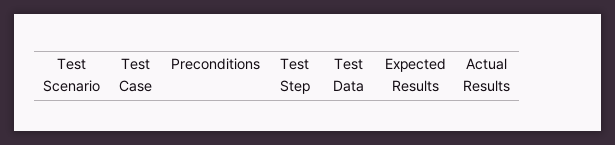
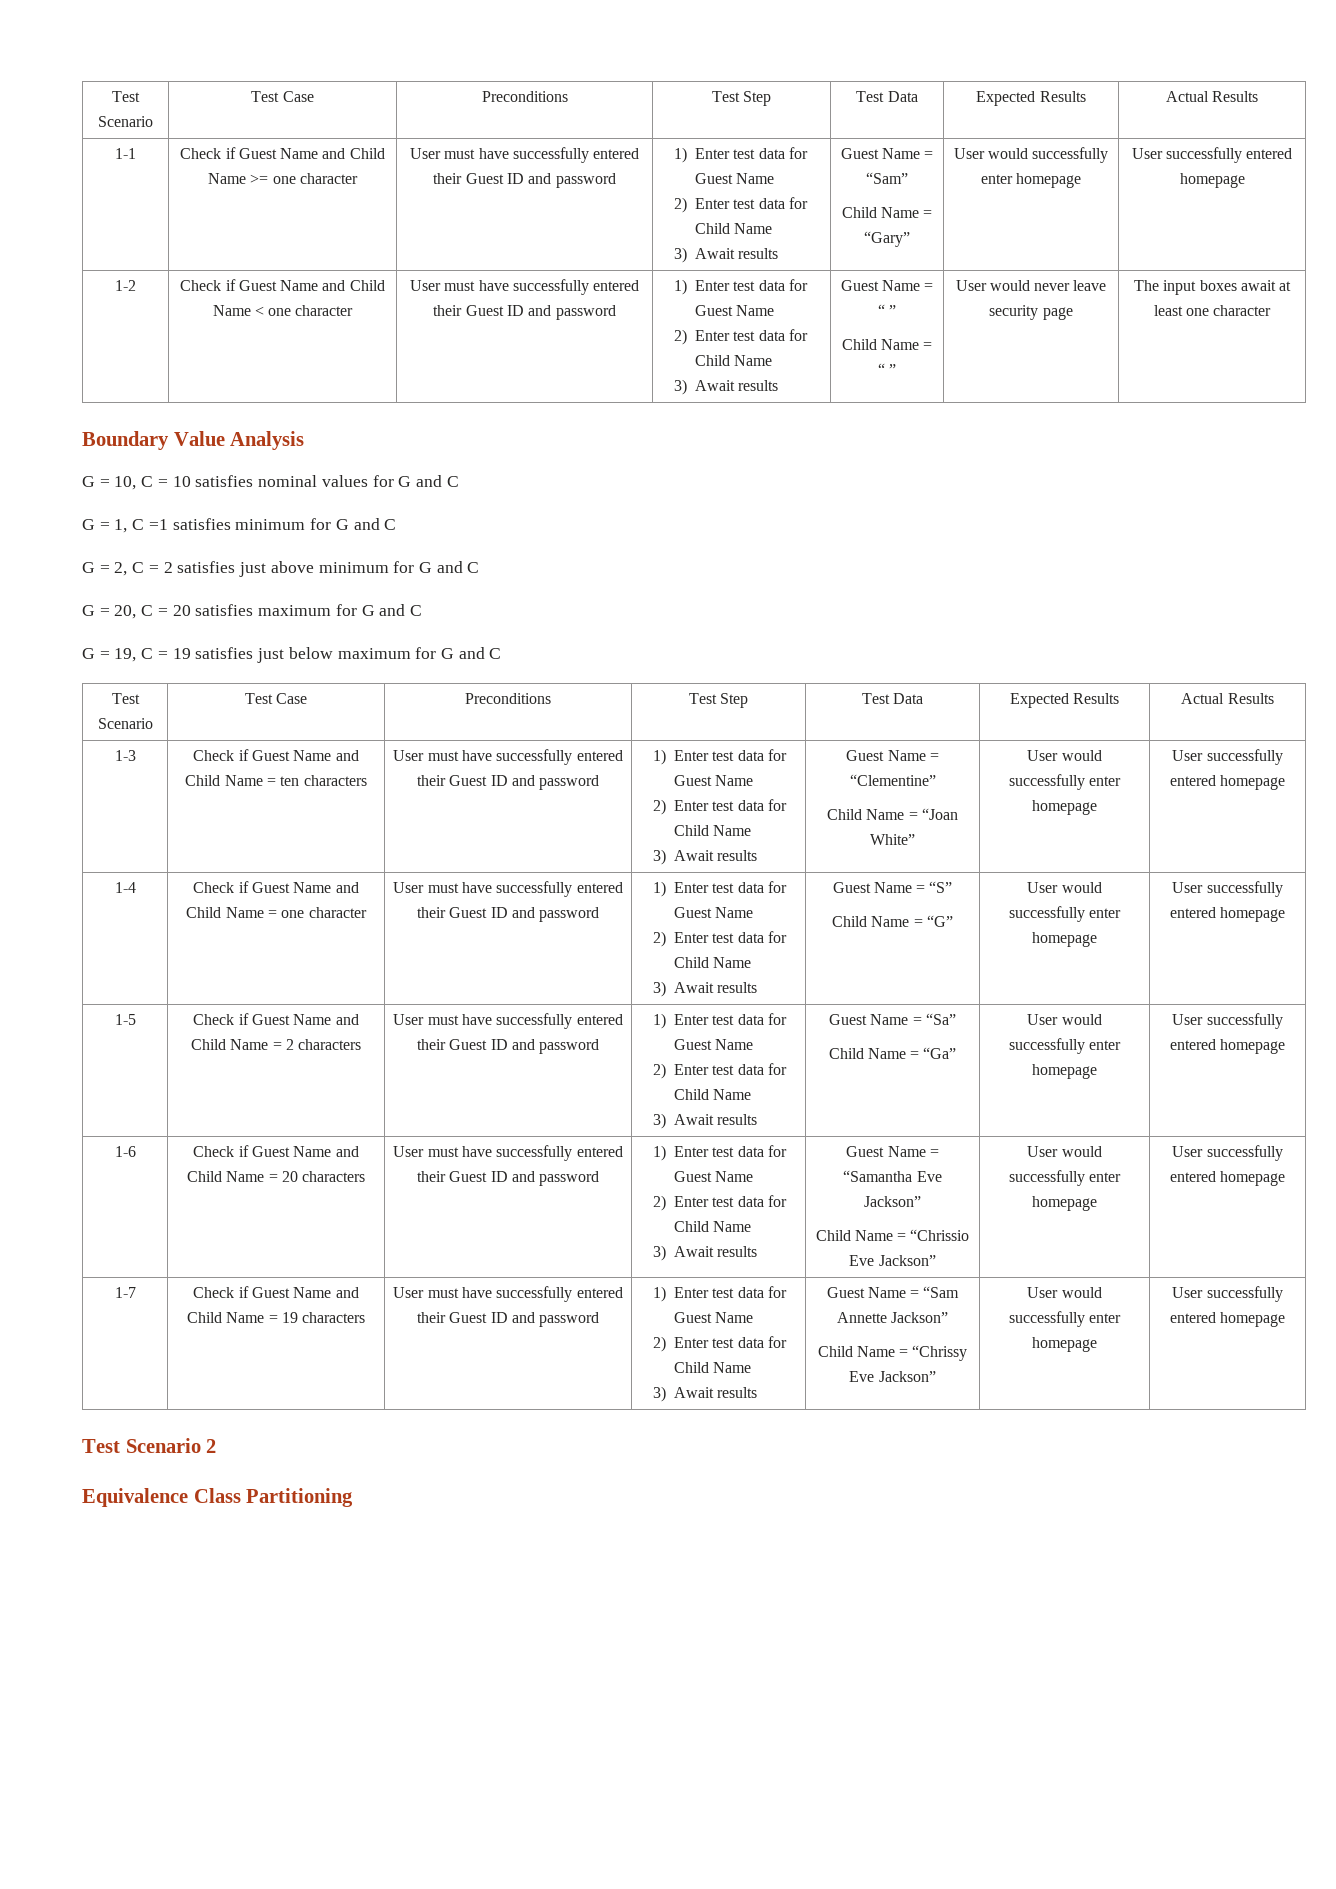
+ 1-1 | Check if Guest Name and Child Name >= one character | User must have successfully entered their Guest ID and password | 1) Enter test data for Guest Name
+ 2) Enter test data for Child Name
+ 3) Await results | Guest Name = “Sam”
+ Child Name = “Gary” | User would successfully enter homepage | User successfully entered homepage
+ 1-2 | Check if Guest Name and Child Name < one character | User must have successfully entered their Guest ID and password | 1) Enter test data for Guest Name
+ 2) Enter test data for Child Name
+ 3) Await results | Guest Name = “ ”
+ Child Name = “ ” | User would never leave security page | The input boxes await at least one character
+ Boundary Value Analysis
+ G = 10, C = 10 satisfies nominal values for G and C
+ G = 1, C =1 satisfies minimum for G and C
+ G = 2, C = 2 satisfies just above minimum for G and C
+ G = 20, C = 20 satisfies maximum for G and C
+ G = 19, C = 19 satisfies just below maximum for G and C
+ Test Scenario | Test Case | Preconditions | Test Step | Test Data | Expected Results | Actual Results
+ 1-3 | Check if Guest Name and Child Name = ten characters | User must have successfully entered their Guest ID and password | 1) Enter test data for Guest Name
+ 2) Enter test data for Child Name
+ 3) Await results | Guest Name = “Clementine”
+ Child Name = “Joan White” | User would successfully enter homepage | User successfully entered homepage
+ 1-4 | Check if Guest Name and Child Name = one character | User must have successfully entered their Guest ID and password | 1) Enter test data for Guest Name
+ 2) Enter test data for Child Name
+ 3) Await results | Guest Name = “S”
+ Child Name = “G” | User would successfully enter homepage | User successfully entered homepage
+ 1-5 | Check if Guest Name and Child Name = 2 characters | User must have successfully entered their Guest ID and password | 1) Enter test data for Guest Name
+ 2) Enter test data for Child Name
+ 3) Await results | Guest Name = “Sa”
+ Child Name = “Ga” | User would successfully enter homepage | User successfully entered homepage
+ 1-6 | Check if Guest Name and Child Name = 20 characters | User must have successfully entered their Guest ID and password | 1) Enter test data for Guest Name
+ 2) Enter test data for Child Name
+ 3) Await results | Guest Name = “Samantha Eve Jackson”
+ Child Name = “Chrissio Eve Jackson” | User would successfully enter homepage | User successfully entered homepage
+ 1-7 | Check if Guest Name and Child Name = 19 characters | User must have successfully entered their Guest ID and password | 1) Enter test data for Guest Name
+ 2) Enter test data for Child Name
+ 3) Await results | Guest Name = “Sam Annette Jackson”
+ Child Name = “Chrissy Eve Jackson” | User would successfully enter homepage | User successfully entered homepage
+ Test Scenario 2
+ Equivalence Class Partitioning

